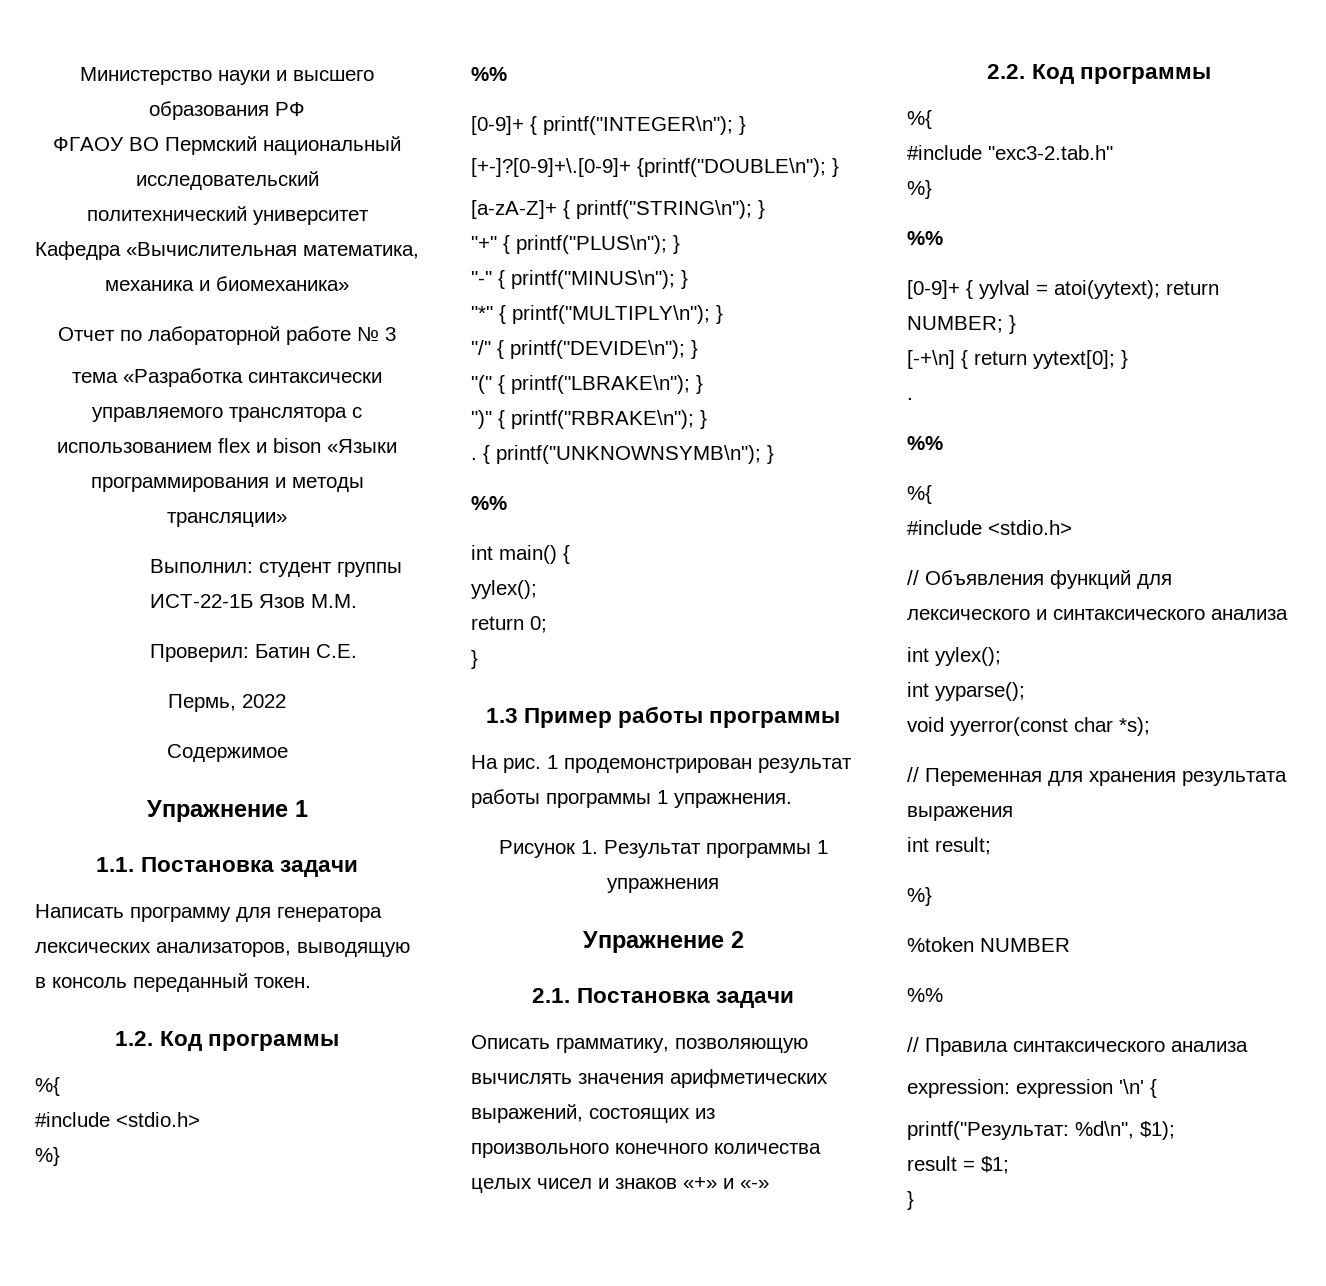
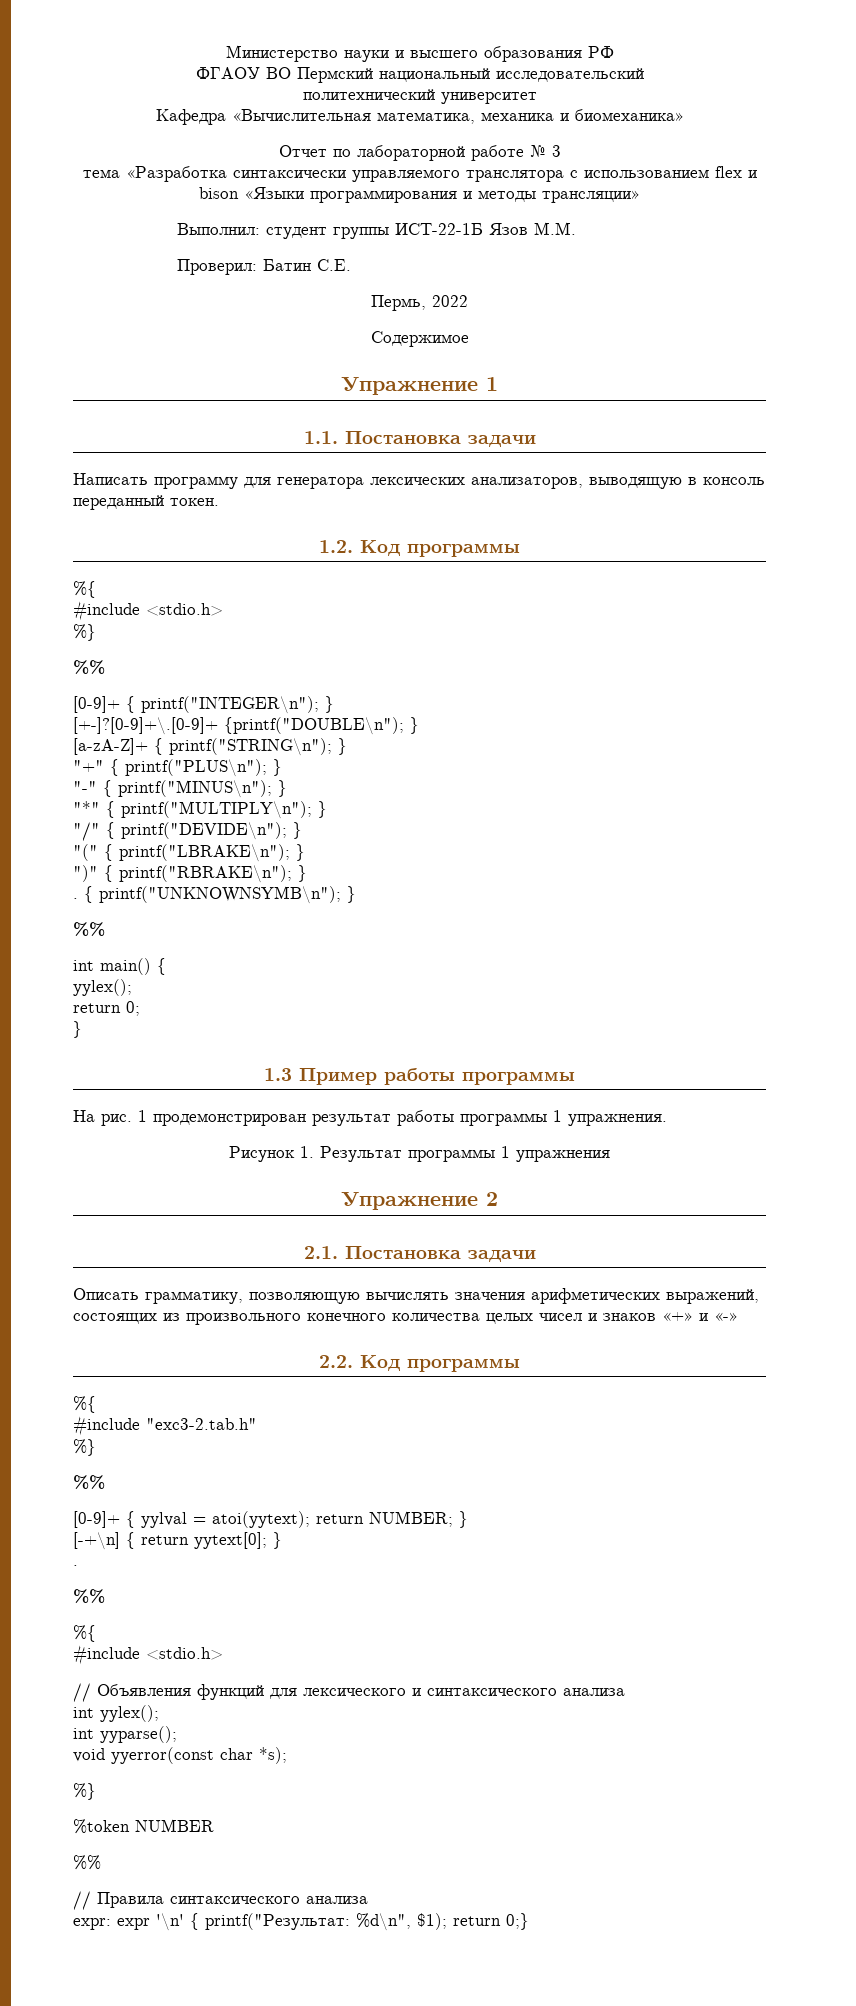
- // Переменная для хранения результата выражения
- int result;
- expression: expression '\n' {
- printf("Результат: %d\n", $1);
- result = $1;
- }
+ expr: expr '\n' { printf("Результат: %d\n", $1); return 0;}

